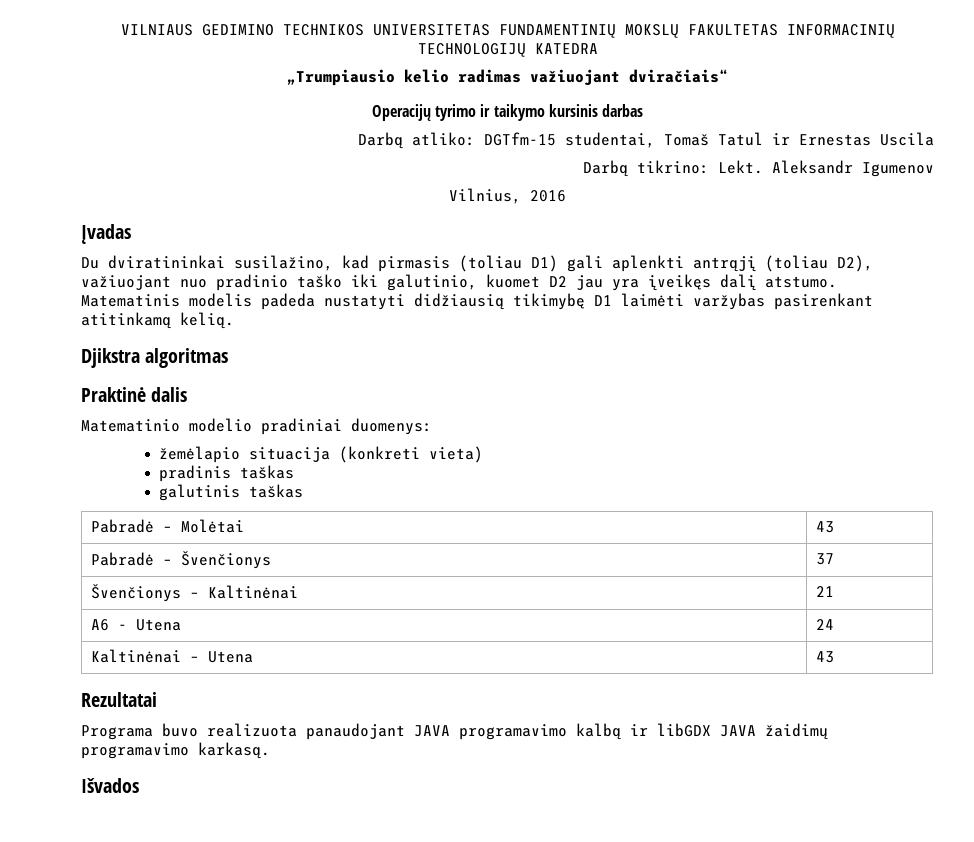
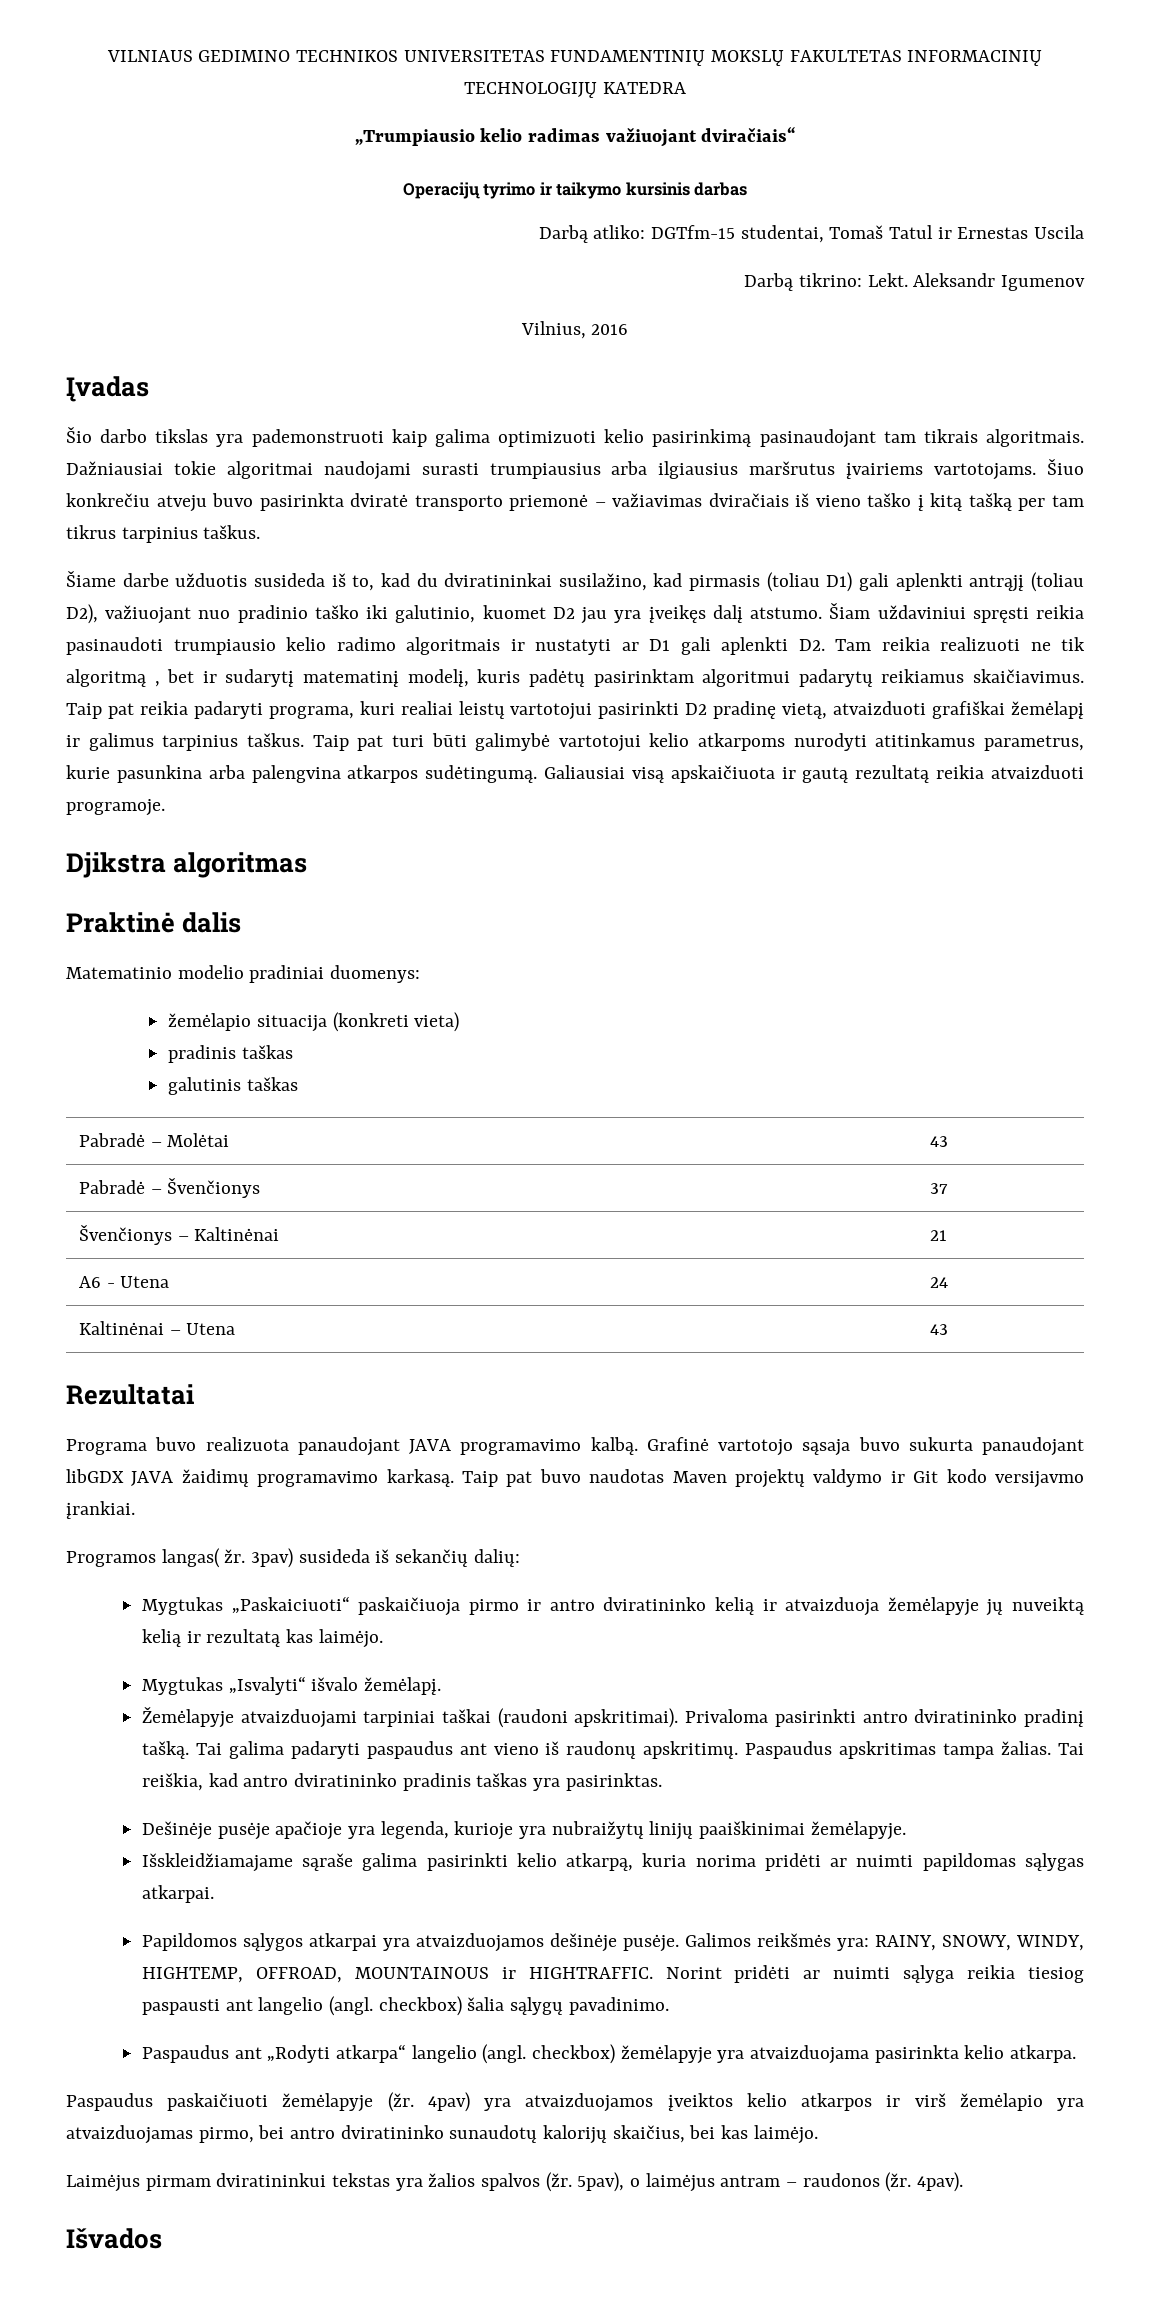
- Du dviratininkai susilažino, kad pirmasis (toliau D1) gali aplenkti antrąjį (toliau D2), važiuojant nuo pradinio taško iki galutinio, kuomet D2 jau yra įveikęs dalį atstumo.
+ Šio darbo tikslas yra pademonstruoti kaip galima optimizuoti kelio pasirinkimą pasinaudojant tam tikrais algoritmais. Dažniausiai tokie algoritmai naudojami surasti trumpiausius arba ilgiausius maršrutus įvairiems vartotojams. Šiuo konkrečiu atveju buvo pasirinkta dviratė transporto priemonė – važiavimas dviračiais iš vieno taško į kitą tašką per tam tikrus tarpinius taškus.
+ Šiame darbe užduotis susideda iš to, kad du dviratininkai susilažino, kad pirmasis (toliau D1) gali aplenkti antrąjį (toliau D2), važiuojant nuo pradinio taško iki galutinio, kuomet D2 jau yra įveikęs dalį atstumo.
- Matematinis modelis padeda nustatyti didžiausią tikimybę D1 laimėti varžybas pasirenkant atitinkamą kelią.
+ Šiam uždaviniui spręsti reikia pasinaudoti trumpiausio kelio radimo algoritmais ir nustatyti ar D1 gali aplenkti D2. Tam reikia realizuoti ne tik algoritmą , bet ir sudarytį matematinį modelį, kuris padėtų pasirinktam algoritmui padarytų reikiamus skaičiavimus. Taip pat reikia padaryti programa, kuri realiai leistų vartotojui pasirinkti D2 pradinę vietą, atvaizduoti grafiškai žemėlapį ir galimus tarpinius taškus. Taip pat turi būti galimybė vartotojui kelio atkarpoms nurodyti atitinkamus parametrus, kurie pasunkina arba palengvina atkarpos sudėtingumą. Galiausiai visą apskaičiuota ir gautą rezultatą reikia atvaizduoti programoje.
- Programa buvo realizuota panaudojant JAVA programavimo kalbą ir libGDX JAVA žaidimų programavimo karkasą.
+ Programa buvo realizuota panaudojant JAVA programavimo kalbą. Grafinė vartotojo sąsaja buvo sukurta panaudojant libGDX JAVA žaidimų programavimo karkasą. Taip pat buvo naudotas Maven projektų valdymo ir Git kodo versijavmo įrankiai.
+ Programos langas( žr. 3pav) susideda iš sekančių dalių:
+ Mygtukas „Paskaiciuoti“ paskaičiuoja pirmo ir antro dviratininko kelią ir atvaizduoja žemėlapyje jų nuveiktą kelią ir rezultatą kas laimėjo.
+ Mygtukas „Isvalyti“ išvalo žemėlapį.
+ Žemėlapyje atvaizduojami tarpiniai taškai (raudoni apskritimai). Privaloma pasirinkti antro dviratininko pradinį tašką. Tai galima padaryti paspaudus ant vieno iš raudonų apskritimų. Paspaudus apskritimas tampa žalias. Tai reiškia, kad antro dviratininko pradinis taškas yra pasirinktas.
+ Dešinėje pusėje apačioje yra legenda, kurioje yra nubraižytų linijų paaiškinimai žemėlapyje.
+ Išskleidžiamajame sąraše galima pasirinkti kelio atkarpą, kuria norima pridėti ar nuimti papildomas sąlygas atkarpai.
+ Papildomos sąlygos atkarpai yra atvaizduojamos dešinėje pusėje. Galimos reikšmės yra: RAINY, SNOWY, WINDY, HIGHTEMP, OFFROAD, MOUNTAINOUS ir HIGHTRAFFIC. Norint pridėti ar nuimti sąlyga reikia tiesiog paspausti ant langelio (angl. checkbox) šalia sąlygų pavadinimo.
+ Paspaudus ant „Rodyti atkarpa“ langelio (angl. checkbox) žemėlapyje yra atvaizduojama pasirinkta kelio atkarpa.
+ Paspaudus paskaičiuoti žemėlapyje (žr. 4pav) yra atvaizduojamos įveiktos kelio atkarpos ir virš žemėlapio yra atvaizduojamas pirmo, bei antro dviratininko sunaudotų kalorijų skaičius, bei kas laimėjo.
+ Laimėjus pirmam dviratininkui tekstas yra žalios spalvos (žr. 5pav), o laimėjus antram – raudonos (žr. 4pav).

